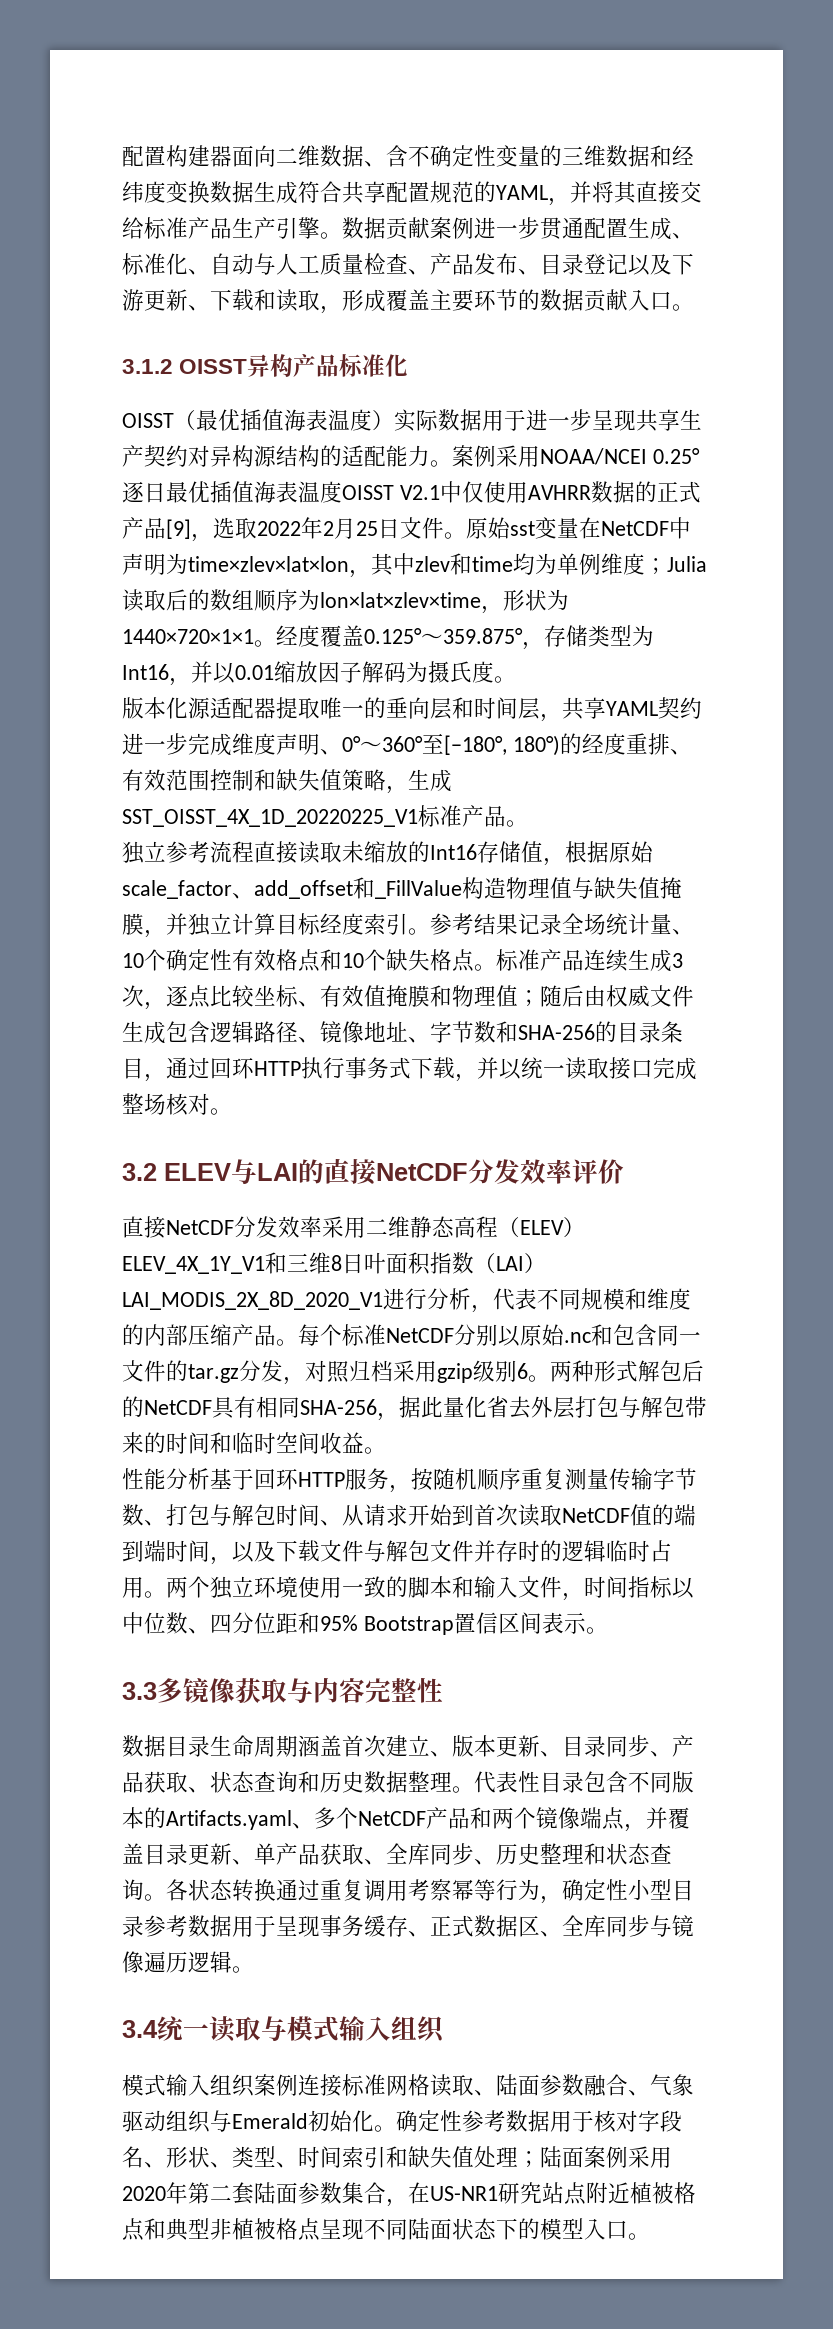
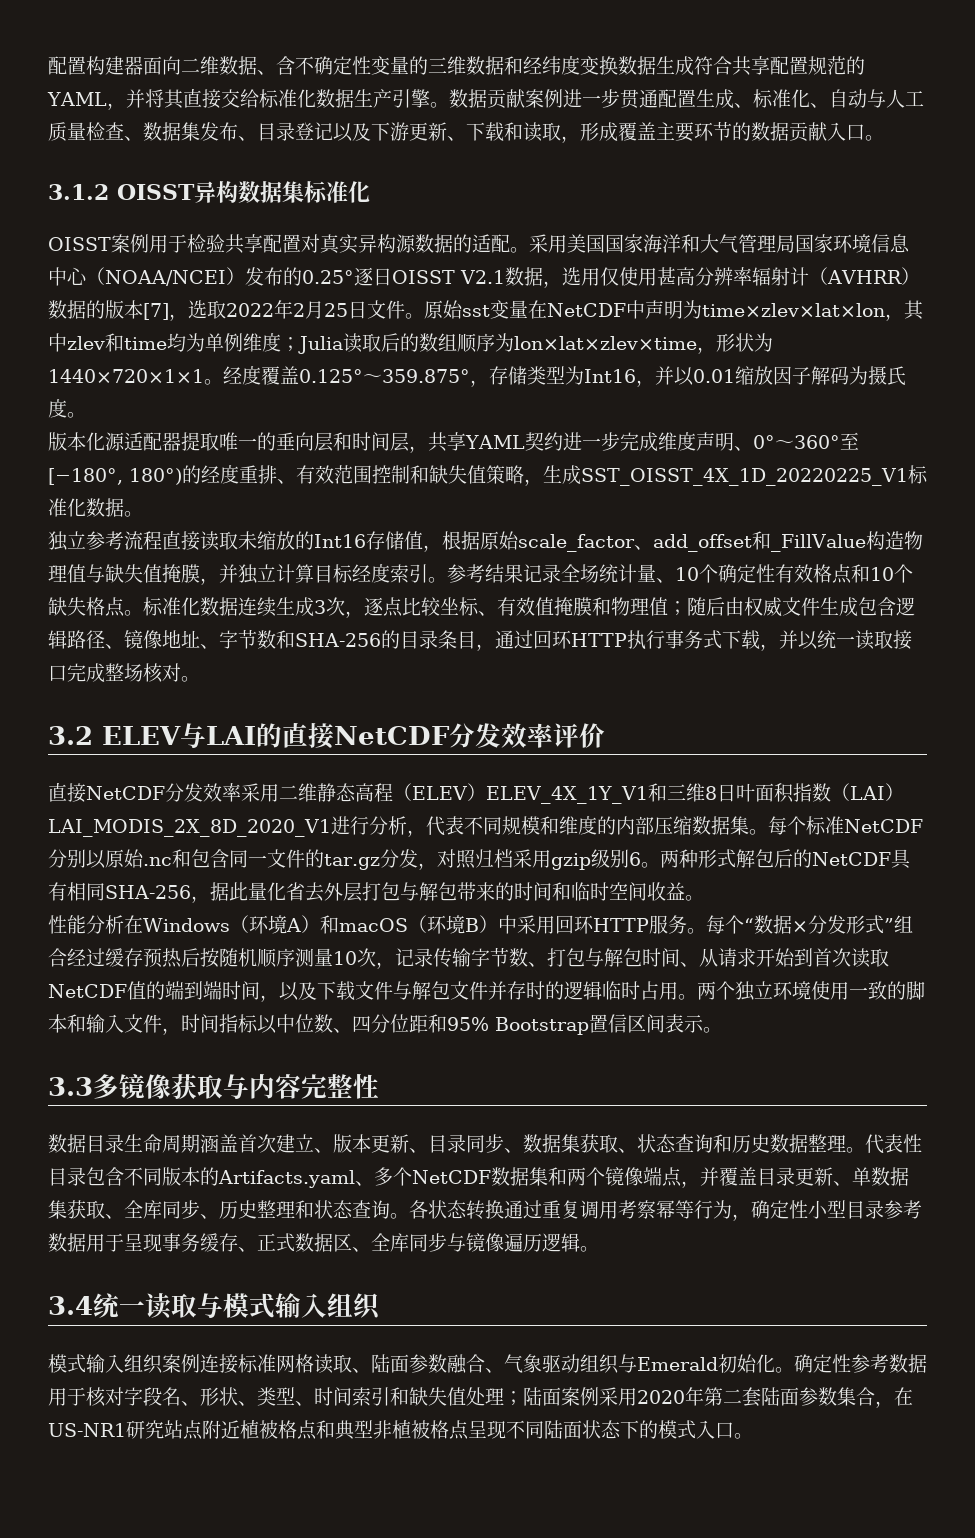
- 配置构建器面向二维数据、含不确定性变量的三维数据和经纬度变换数据生成符合共享配置规范的YAML，并将其直接交给标准产品生产引擎。
+ 配置构建器面向二维数据、含不确定性变量的三维数据和经纬度变换数据生成符合共享配置规范的YAML，并将其直接交给标准化数据生产引擎。
- 数据贡献案例进一步贯通配置生成、标准化、自动与人工质量检查、产品发布、目录登记以及下游更新、下载和读取，形成覆盖主要环节的数据贡献入口。
+ 数据贡献案例进一步贯通配置生成、标准化、自动与人工质量检查、数据集发布、目录登记以及下游更新、下载和读取，形成覆盖主要环节的数据贡献入口。
- 3.1.2 OISST异构产品标准化
+ 3.1.2 OISST异构数据集标准化
- OISST（最优插值海表温度）实际数据用于进一步呈现共享生产契约对异构源结构的适配能力。案例采用NOAA/NCEI 0.25°逐日最优插值海表温度OISST V2.1中仅使用AVHRR数据的正式产品[9]，选取2022年2月25日文件。
+ OISST案例用于检验共享配置对真实异构源数据的适配。采用美国国家海洋和大气管理局国家环境信息中心（NOAA/NCEI）发布的0.25°逐日OISST V2.1数据，选用仅使用甚高分辨率辐射计（AVHRR）数据的版本[7]，选取2022年2月25日文件。
- 版本化源适配器提取唯一的垂向层和时间层，共享YAML契约进一步完成维度声明、0°～360°至[−180°, 180°)的经度重排、有效范围控制和缺失值策略，生成SST_OISST_4X_1D_20220225_V1标准产品。
+ 版本化源适配器提取唯一的垂向层和时间层，共享YAML契约进一步完成维度声明、0°～360°至[−180°, 180°)的经度重排、有效范围控制和缺失值策略，生成SST_OISST_4X_1D_20220225_V1标准化数据。
- 标准产品连续生成3次，逐点比较坐标、有效值掩膜和物理值；随后由权威文件生成包含逻辑路径、镜像地址、字节数和SHA-256的目录条目，通过回环HTTP执行事务式下载，并以统一读取接口完成整场核对。
+ 标准化数据连续生成3次，逐点比较坐标、有效值掩膜和物理值；随后由权威文件生成包含逻辑路径、镜像地址、字节数和SHA-256的目录条目，通过回环HTTP执行事务式下载，并以统一读取接口完成整场核对。
- 直接NetCDF分发效率采用二维静态高程（ELEV）ELEV_4X_1Y_V1和三维8日叶面积指数（LAI）LAI_MODIS_2X_8D_2020_V1进行分析，代表不同规模和维度的内部压缩产品。
+ 直接NetCDF分发效率采用二维静态高程（ELEV）ELEV_4X_1Y_V1和三维8日叶面积指数（LAI）LAI_MODIS_2X_8D_2020_V1进行分析，代表不同规模和维度的内部压缩数据集。
- 性能分析基于回环HTTP服务，按随机顺序重复测量传输字节数、打包与解包时间、从请求开始到首次读取NetCDF值的端到端时间，以及下载文件与解包文件并存时的逻辑临时占用。
+ 性能分析在Windows（环境A）和macOS（环境B）中采用回环HTTP服务。每个“数据×分发形式”组合经过缓存预热后按随机顺序测量10次，记录传输字节数、打包与解包时间、从请求开始到首次读取NetCDF值的端到端时间，以及下载文件与解包文件并存时的逻辑临时占用。
- 数据目录生命周期涵盖首次建立、版本更新、目录同步、产品获取、状态查询和历史数据整理。
+ 数据目录生命周期涵盖首次建立、版本更新、目录同步、数据集获取、状态查询和历史数据整理。
- 代表性目录包含不同版本的Artifacts.yaml、多个NetCDF产品和两个镜像端点，并覆盖目录更新、单产品获取、全库同步、历史整理和状态查询。
+ 代表性目录包含不同版本的Artifacts.yaml、多个NetCDF数据集和两个镜像端点，并覆盖目录更新、单数据集获取、全库同步、历史整理和状态查询。
- 确定性参考数据用于核对字段名、形状、类型、时间索引和缺失值处理；陆面案例采用2020年第二套陆面参数集合，在US-NR1研究站点附近植被格点和典型非植被格点呈现不同陆面状态下的模型入口。
+ 确定性参考数据用于核对字段名、形状、类型、时间索引和缺失值处理；陆面案例采用2020年第二套陆面参数集合，在US-NR1研究站点附近植被格点和典型非植被格点呈现不同陆面状态下的模式入口。

